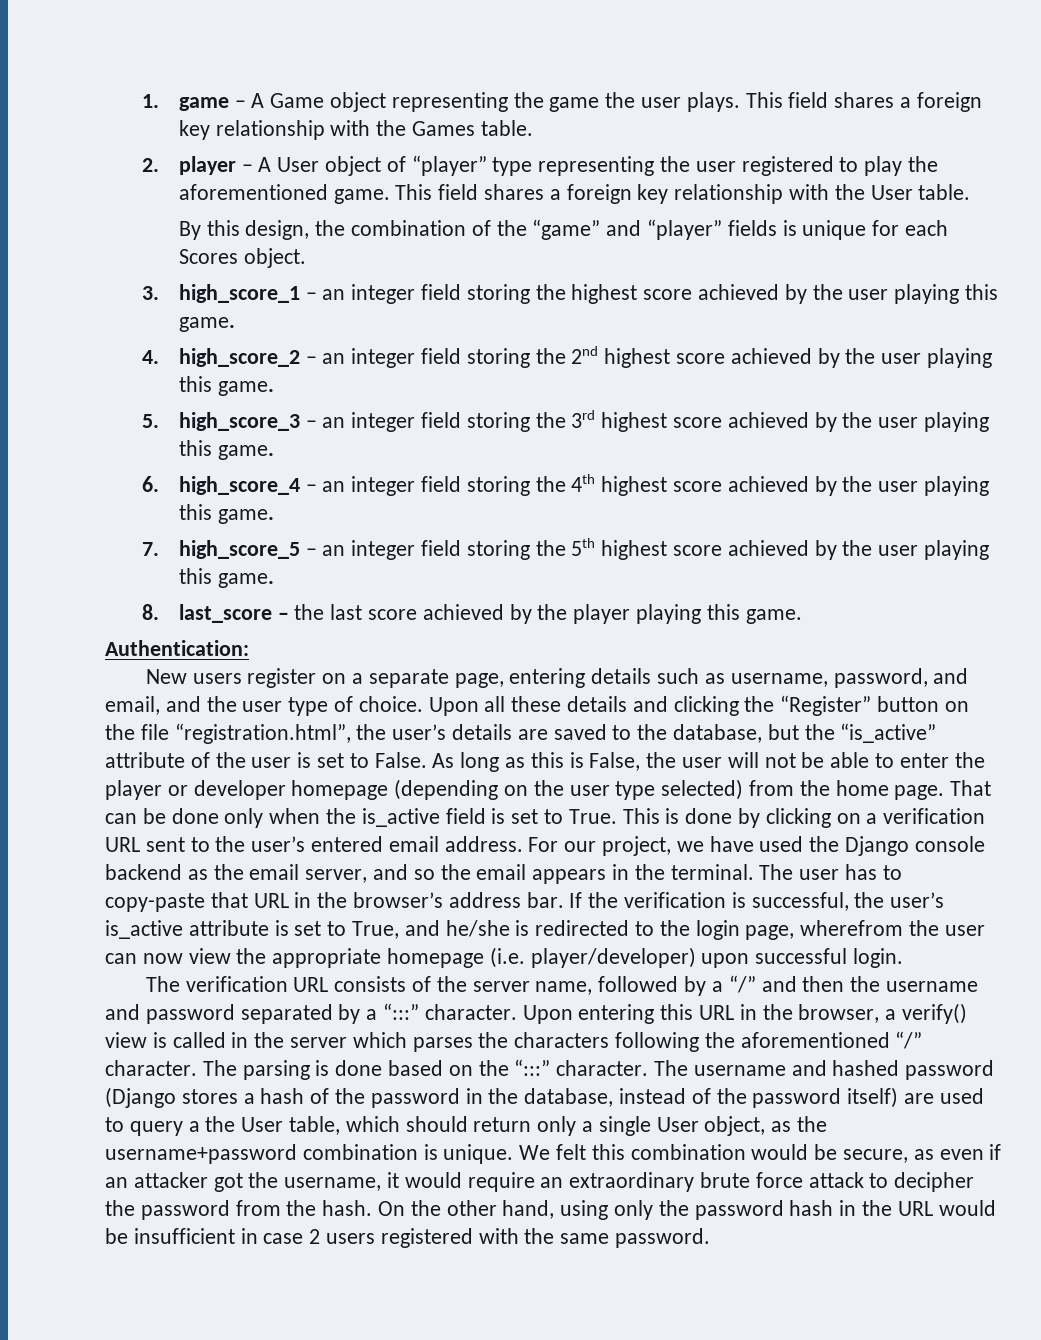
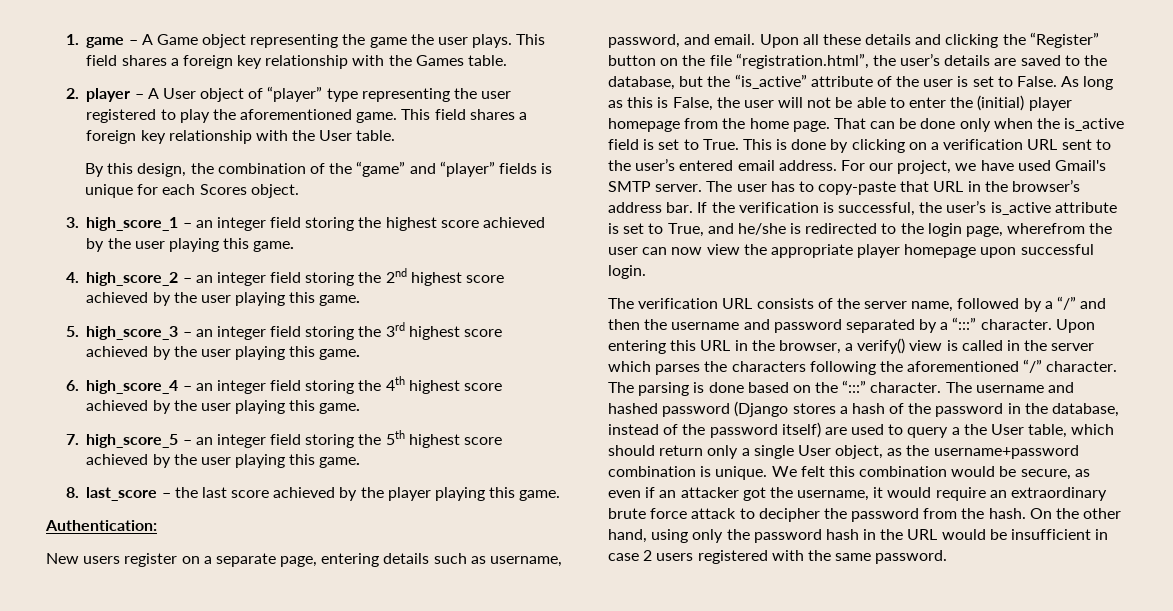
- New users register on a separate page, entering details such as username, password, and email, and the user type of choice.
+ New users register on a separate page, entering details such as username, password, and email.
- As long as this is False, the user will not be able to enter the player or developer homepage (depending on the user type selected) from the home page.
+ As long as this is False, the user will not be able to enter the (initial) player homepage from the home page.
- For our project, we have used the Django console backend as the email server, and so the email appears in the terminal.
+ For our project, we have used Gmail's SMTP server.
- If the verification is successful, the user’s is_active attribute is set to True, and he/she is redirected to the login page, wherefrom the user can now view the appropriate homepage (i.e. player/developer) upon successful login.
+ If the verification is successful, the user’s is_active attribute is set to True, and he/she is redirected to the login page, wherefrom the user can now view the appropriate player homepage upon successful login.

